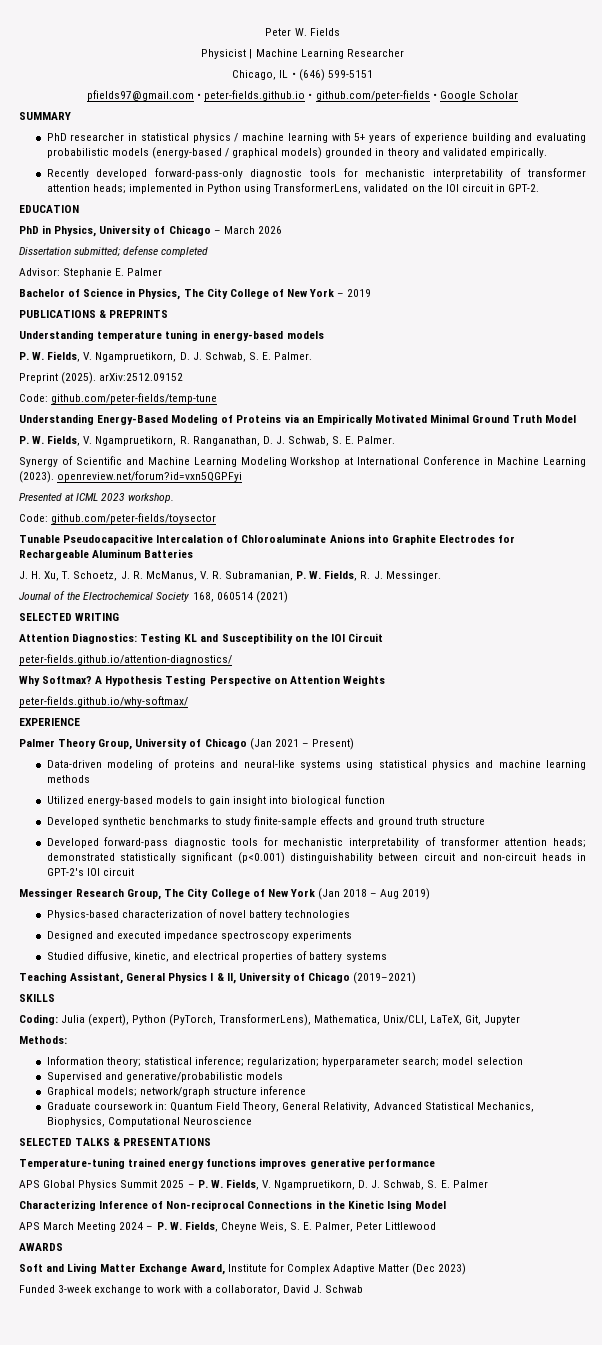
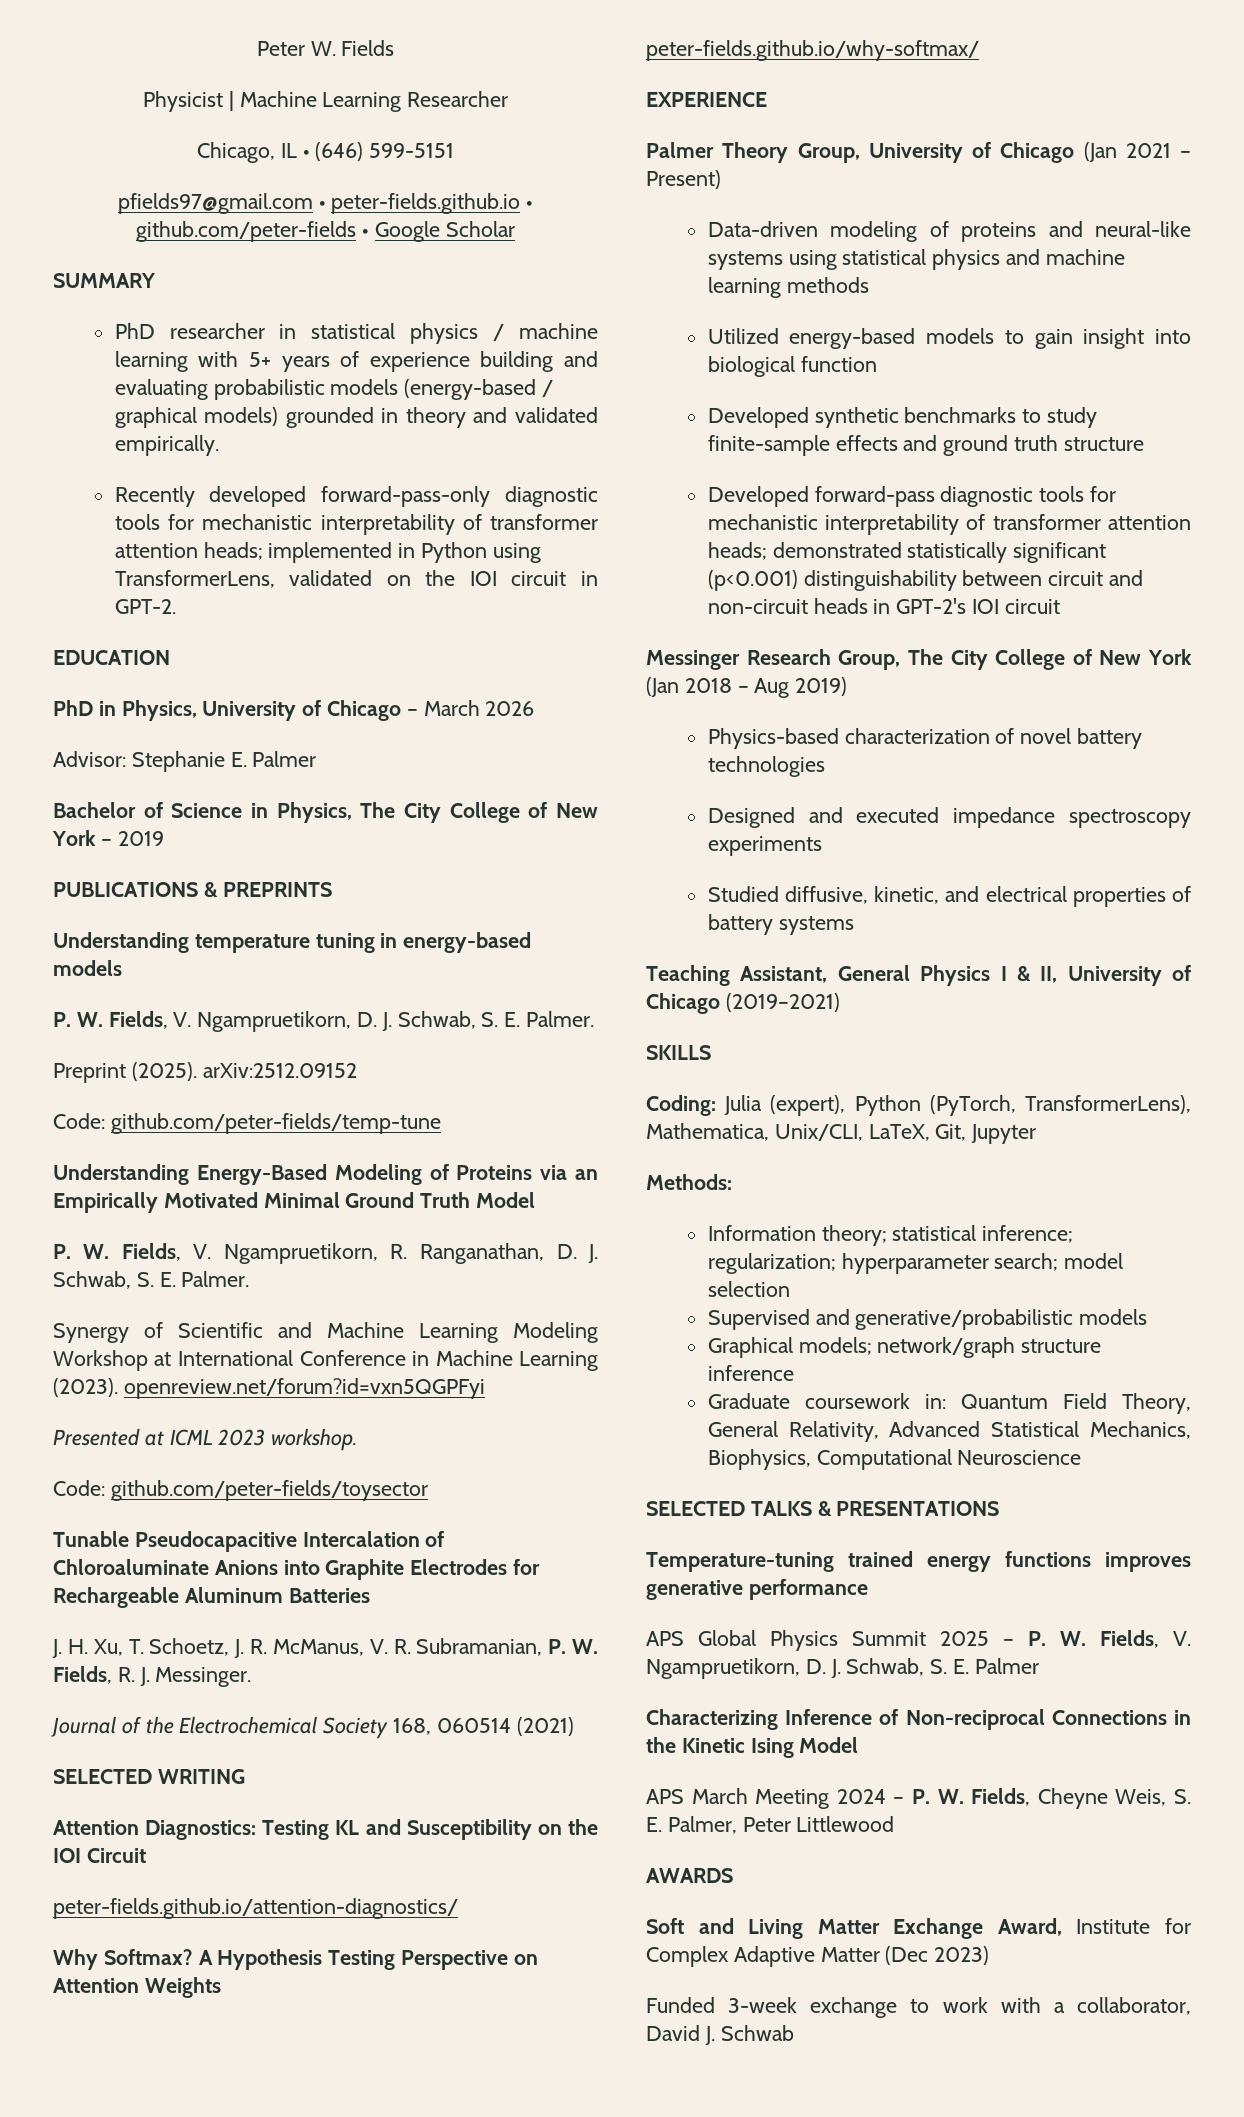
- Dissertation submitted; defense completed

